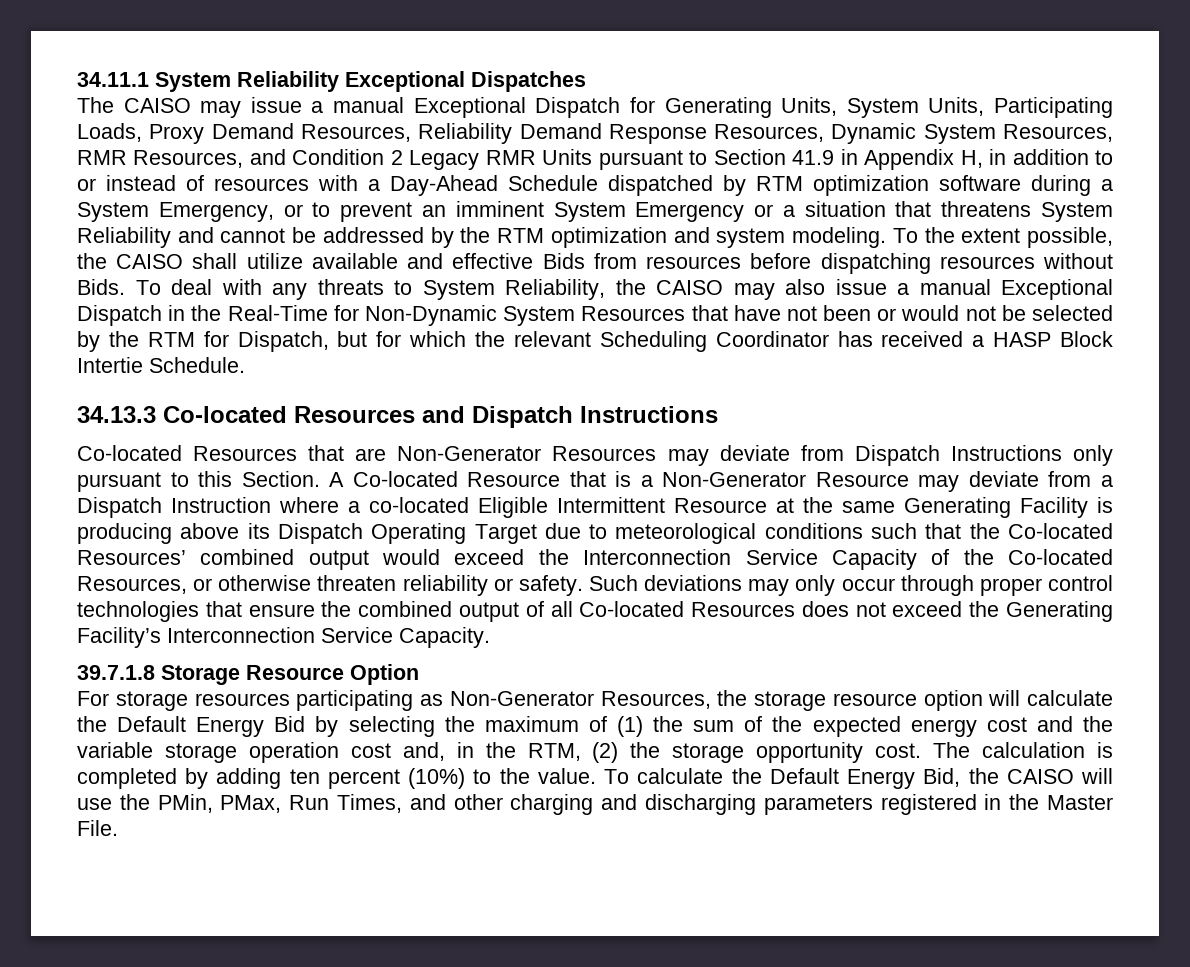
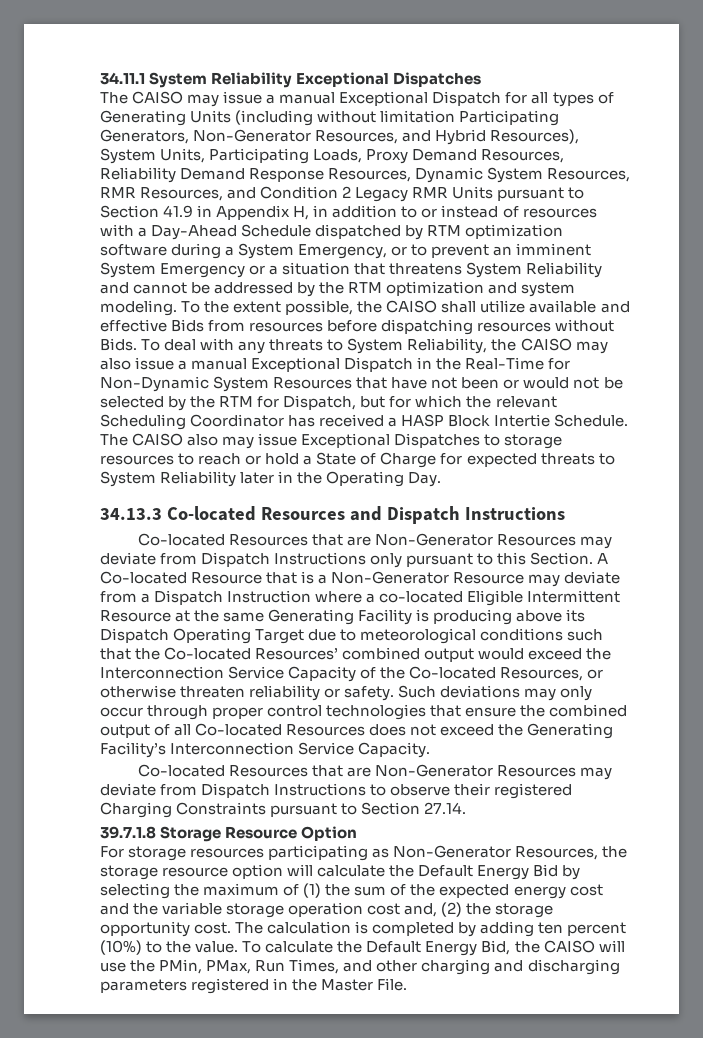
- The CAISO may issue a manual Exceptional Dispatch for Generating Units, System Units, Participating Loads, Proxy Demand Resources, Reliability Demand Response Resources, Dynamic System Resources, RMR Resources, and Condition 2 Legacy RMR Units pursuant to Section 41.9 in Appendix H, in addition to or instead of resources with a Day-Ahead Schedule dispatched by RTM optimization software during a System Emergency, or to prevent an imminent System Emergency or a situation that threatens System Reliability and cannot be addressed by the RTM optimization and system modeling.
+ The CAISO may issue a manual Exceptional Dispatch for all types of Generating Units (including without limitation Participating Generators, Non-Generator Resources, and Hybrid Resources), System Units, Participating Loads, Proxy Demand Resources, Reliability Demand Response Resources, Dynamic System Resources, RMR Resources, and Condition 2 Legacy RMR Units pursuant to Section 41.9 in Appendix H, in addition to or instead of resources with a Day-Ahead Schedule dispatched by RTM optimization software during a System Emergency, or to prevent an imminent System Emergency or a situation that threatens System Reliability and cannot be addressed by the RTM optimization and system modeling.
+ The CAISO also may issue Exceptional Dispatches to storage resources to reach or hold a State of Charge for expected threats to System Reliability later in the Operating Day.
+ Co-located Resources that are Non-Generator Resources may deviate from Dispatch Instructions to observe their registered Charging Constraints pursuant to Section 27.14.
- For storage resources participating as Non-Generator Resources, the storage resource option will calculate the Default Energy Bid by selecting the maximum of (1) the sum of the expected energy cost and the variable storage operation cost and, in the RTM, (2) the storage opportunity cost.
+ For storage resources participating as Non-Generator Resources, the storage resource option will calculate the Default Energy Bid by selecting the maximum of (1) the sum of the expected energy cost and the variable storage operation cost and, (2) the storage opportunity cost.

